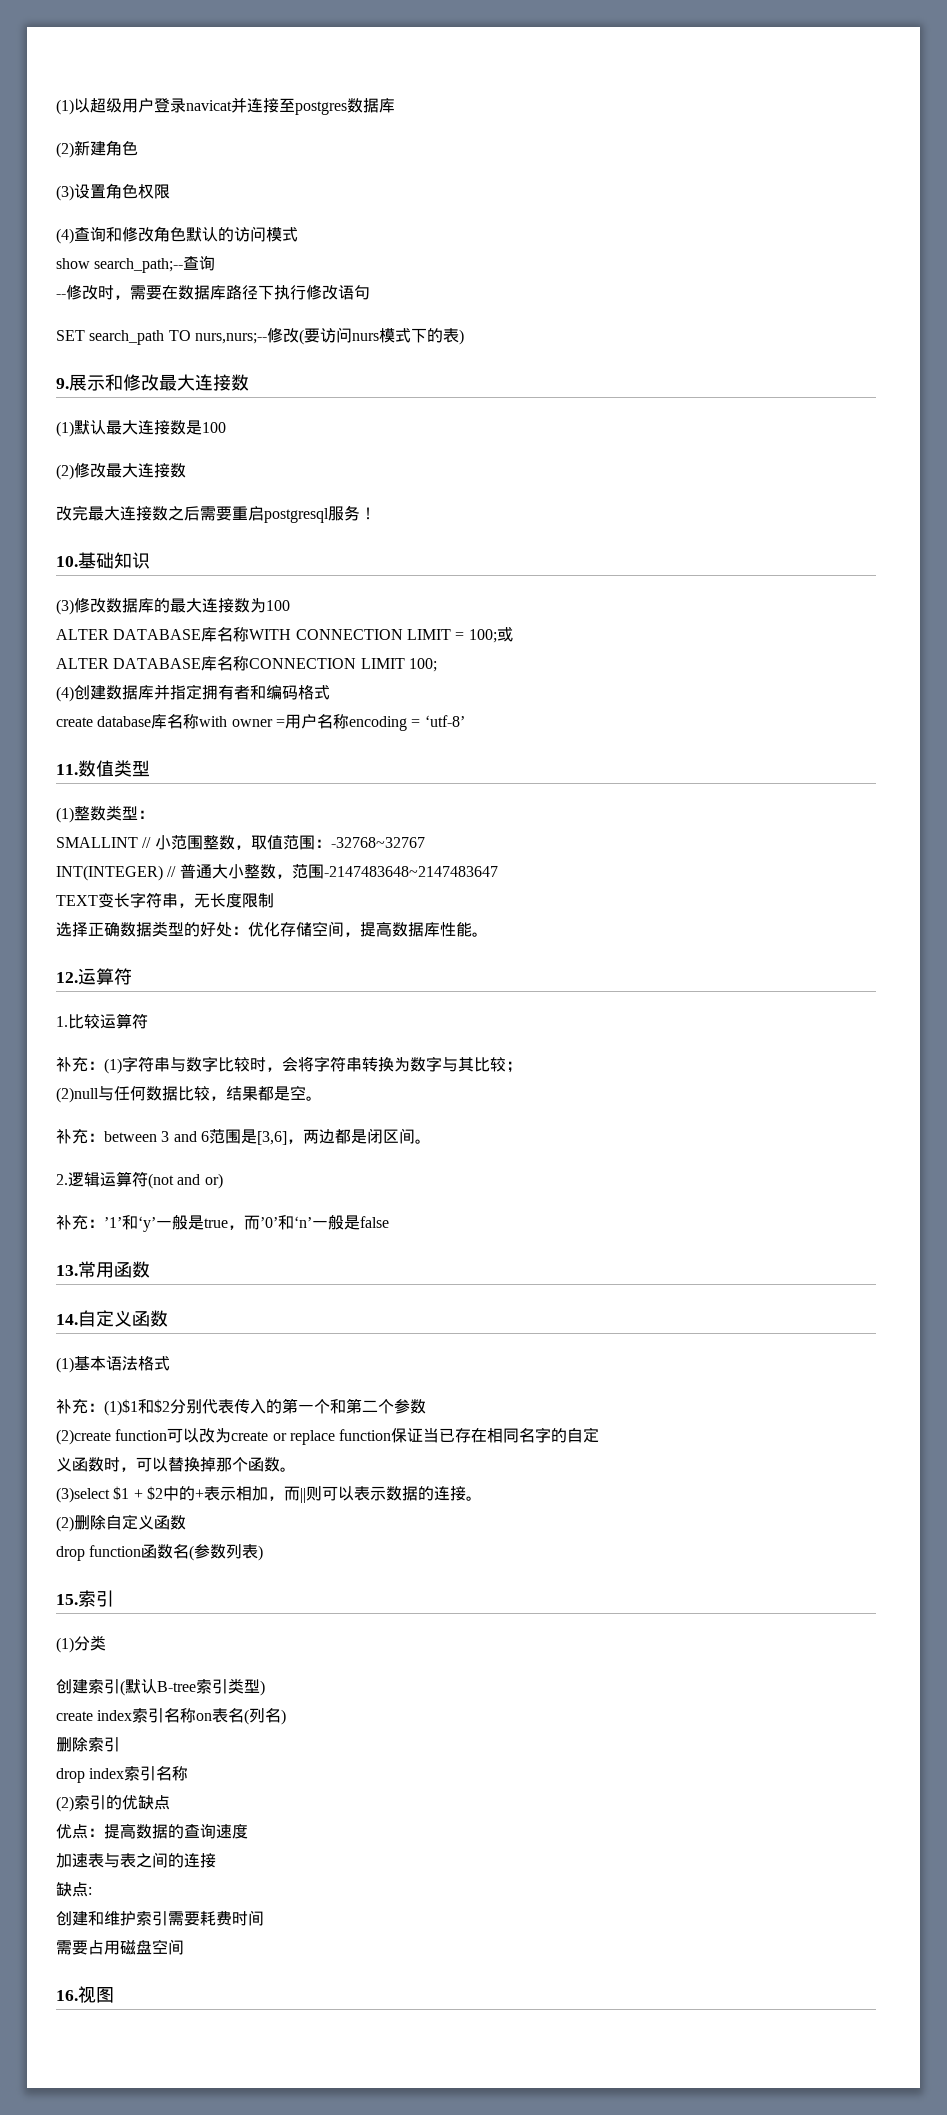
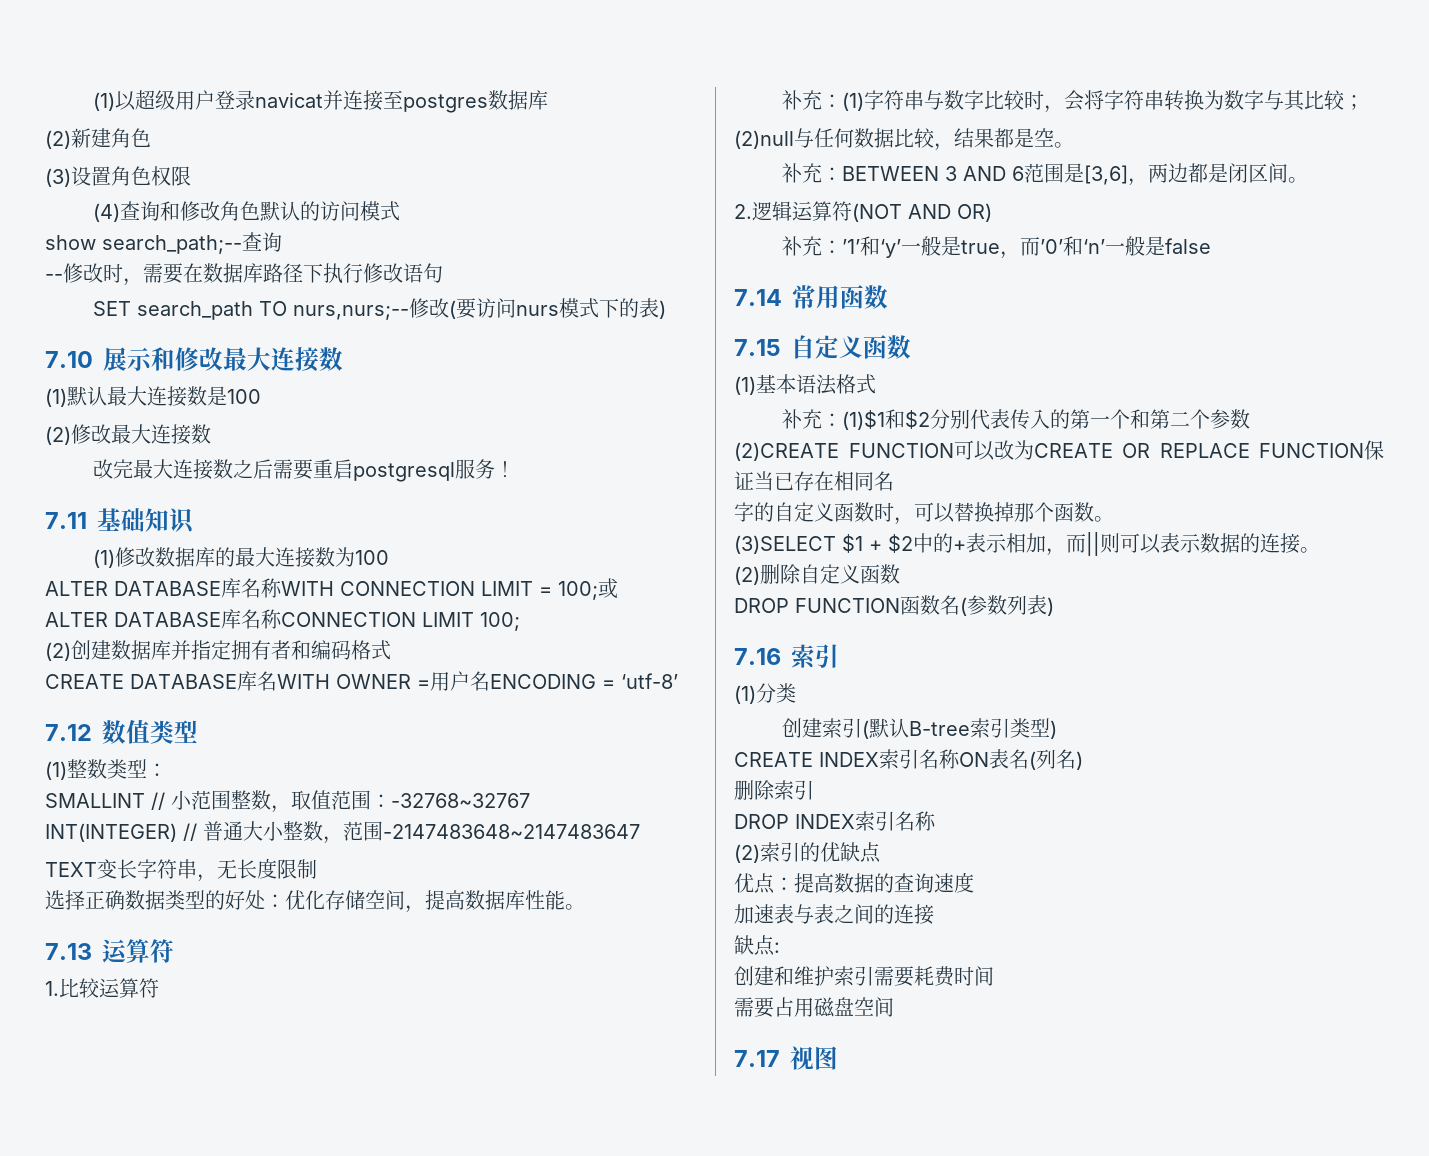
- 9.展示和修改最大连接数
+ 7.10展示和修改最大连接数
- 10.基础知识
+ 7.11基础知识
- (3)修改数据库的最大连接数为100
+ (1)修改数据库的最大连接数为100
- (4)创建数据库并指定拥有者和编码格式
+ (2)创建数据库并指定拥有者和编码格式
- create database库名称with owner =用户名称encoding = ‘utf-8’
+ CREATE DATABASE库名WITH OWNER =用户名ENCODING = ‘utf-8’
- 11.数值类型
+ 7.12数值类型
- 12.运算符
+ 7.13运算符
- 补充：between 3 and 6范围是[3,6]，两边都是闭区间。
+ 补充：BETWEEN 3 AND 6范围是[3,6]，两边都是闭区间。
- 2.逻辑运算符(not and or)
+ 2.逻辑运算符(NOT AND OR)
- 13.常用函数
+ 7.14常用函数
- 14.自定义函数
+ 7.15自定义函数
- (2)create function可以改为create or replace function保证当已存在相同名字的自定
- 义函数时，可以替换掉那个函数。
+ (2)CREATE FUNCTION可以改为CREATE OR REPLACE FUNCTION保证当已存在相同名
+ 字的自定义函数时，可以替换掉那个函数。
- (3)select $1 + $2中的+表示相加，而||则可以表示数据的连接。
+ (3)SELECT $1 + $2中的+表示相加，而||则可以表示数据的连接。
- drop function函数名(参数列表)
+ DROP FUNCTION函数名(参数列表)
- 15.索引
+ 7.16索引
- create index索引名称on表名(列名)
+ CREATE INDEX索引名称ON表名(列名)
- drop index索引名称
+ DROP INDEX索引名称
- 16.视图
+ 7.17视图

